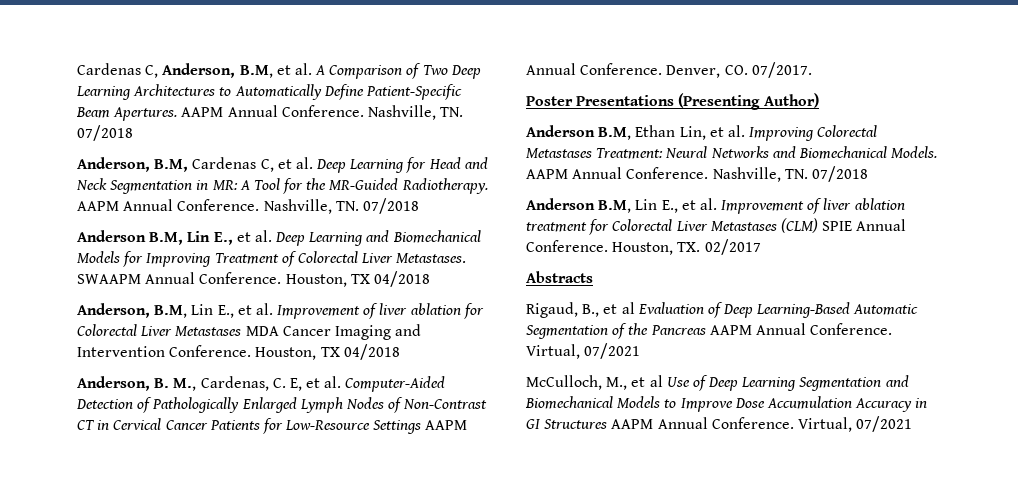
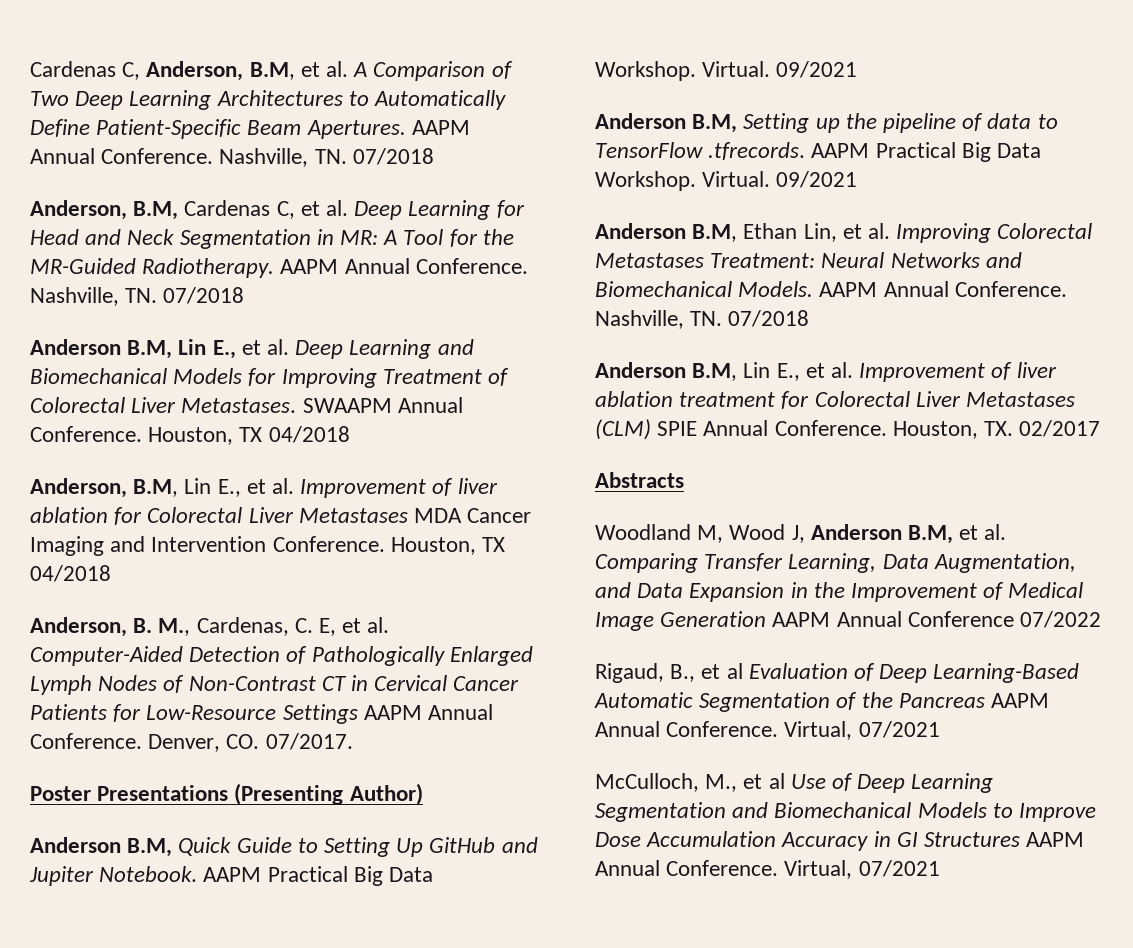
+ Anderson B.M, Quick Guide to Setting Up GitHub and Jupiter Notebook. AAPM Practical Big Data Workshop. Virtual. 09/2021
+ Anderson B.M, Setting up the pipeline of data to TensorFlow .tfrecords. AAPM Practical Big Data Workshop. Virtual. 09/2021
+ Woodland M, Wood J, Anderson B.M, et al. Comparing Transfer Learning, Data Augmentation, and Data Expansion in the Improvement of Medical Image Generation AAPM Annual Conference 07/2022

